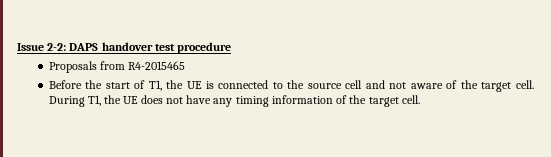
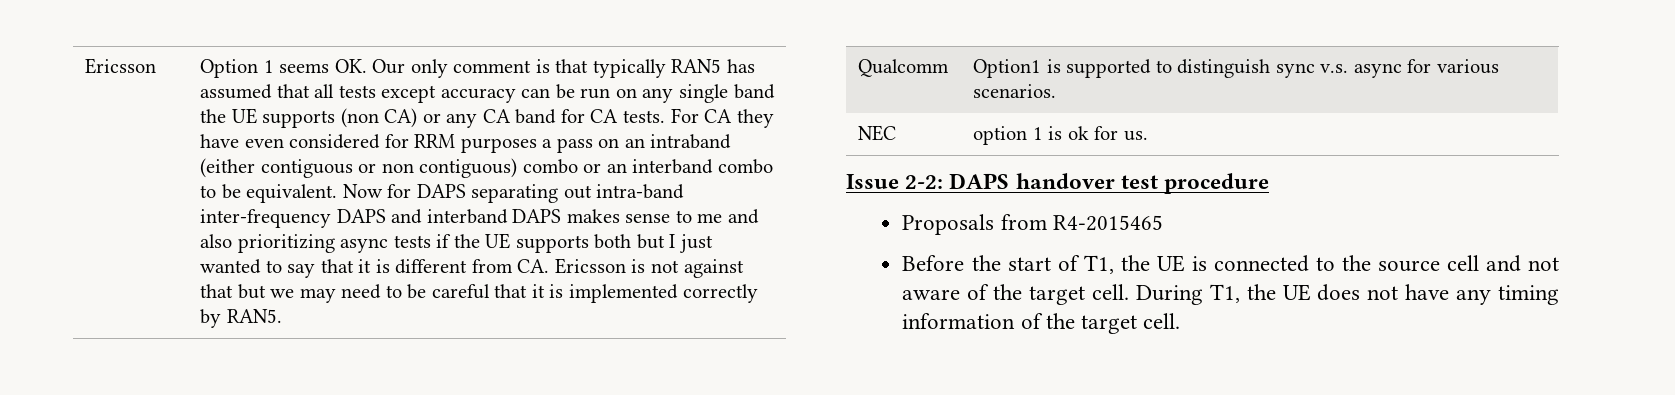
+ Ericsson | Option 1 seems OK. Our only comment is that typically RAN5 has assumed that all tests except accuracy can be run on any single band the UE supports (non CA) or any CA band for CA tests. For CA they have even considered for RRM purposes a pass on an intraband (either contiguous or non contiguous) combo or an interband combo to be equivalent. Now for DAPS separating out intra-band inter-frequency DAPS and interband DAPS makes sense to me and also prioritizing async tests if the UE supports both but I just wanted to say that it is different from CA. Ericsson is not against that but we may need to be careful that it is implemented correctly by RAN5.
+ Qualcomm | Option1 is supported to distinguish sync v.s. async for various scenarios.
+ NEC | option 1 is ok for us.

